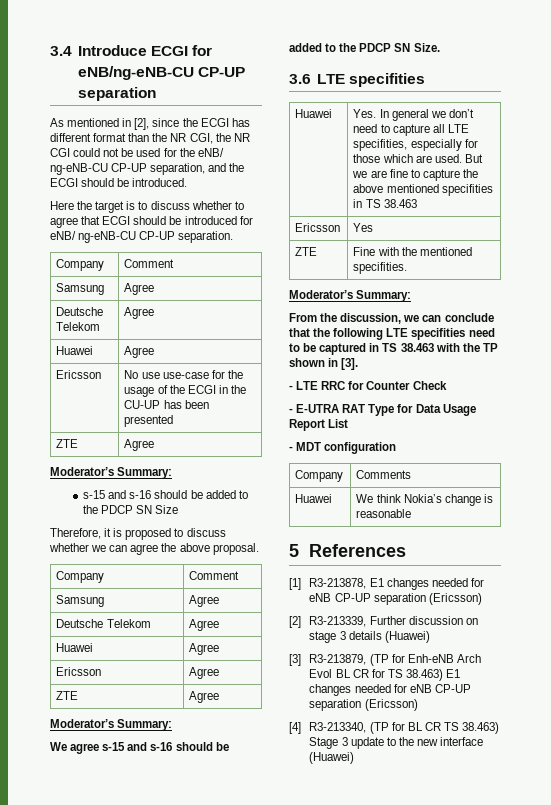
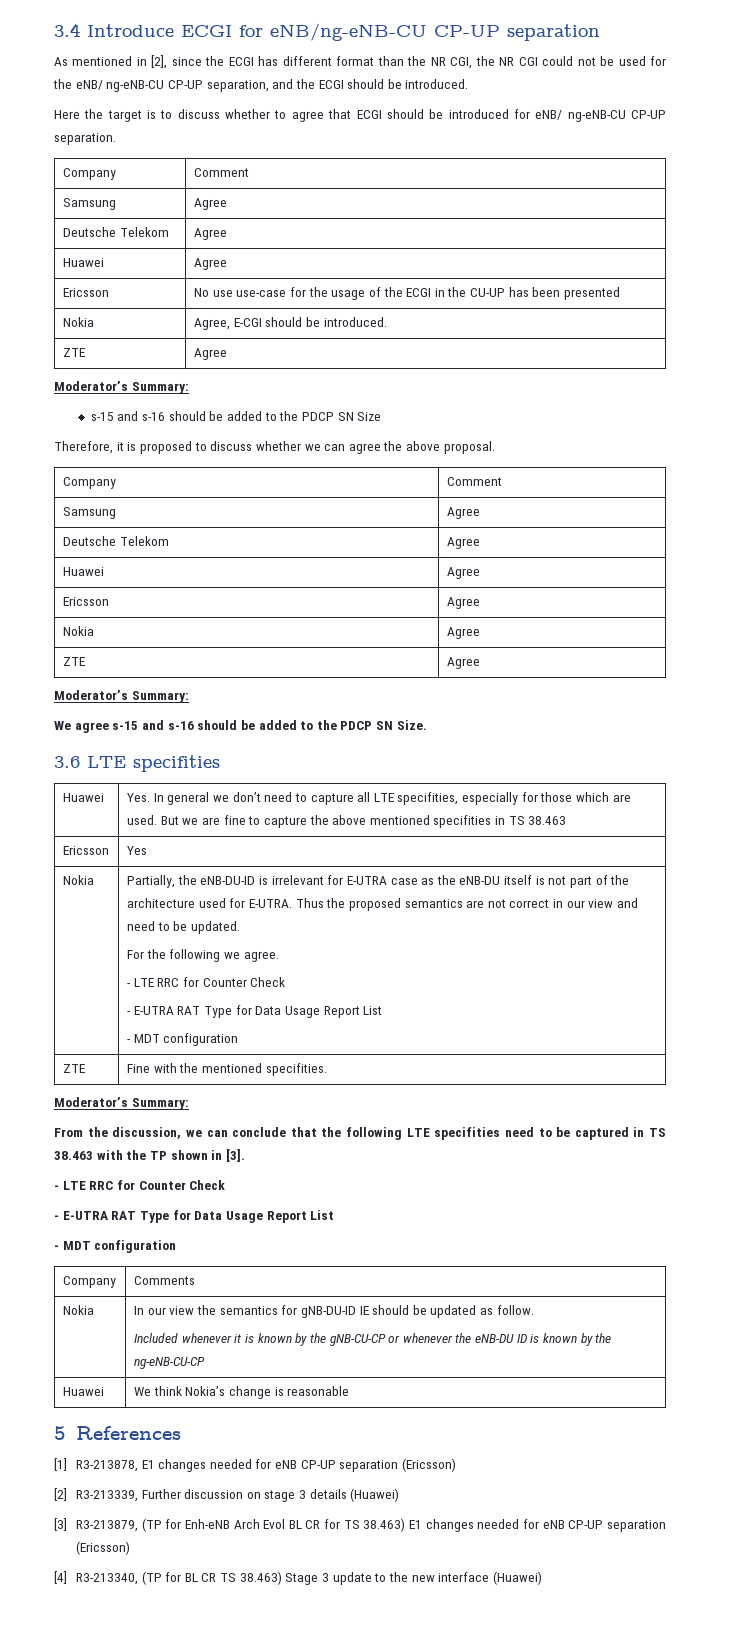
+ Nokia | Agree, E-CGI should be introduced.
+ Nokia | Agree
+ Nokia | Partially, the eNB-DU-ID is irrelevant for E-UTRA case as the eNB-DU itself is not part of the architecture used for E-UTRA. Thus the proposed semantics are not correct in our view and need to be updated.
+ For the following we agree.
+ - LTE RRC for Counter Check
+ - E-UTRA RAT Type for Data Usage Report List
+ - MDT configuration
+ Nokia | In our view the semantics for gNB-DU-ID IE should be updated as follow.
+ Included whenever it is known by the gNB-CU-CP or whenever the eNB-DU ID is known by the ng-eNB-CU-CP

